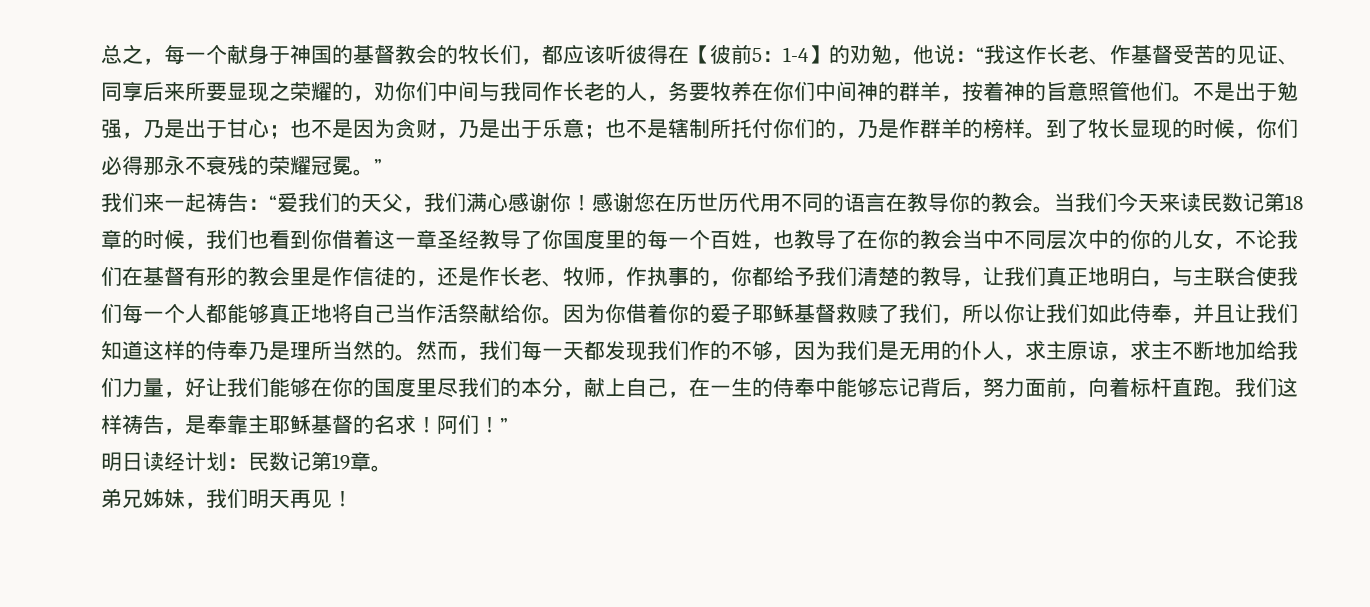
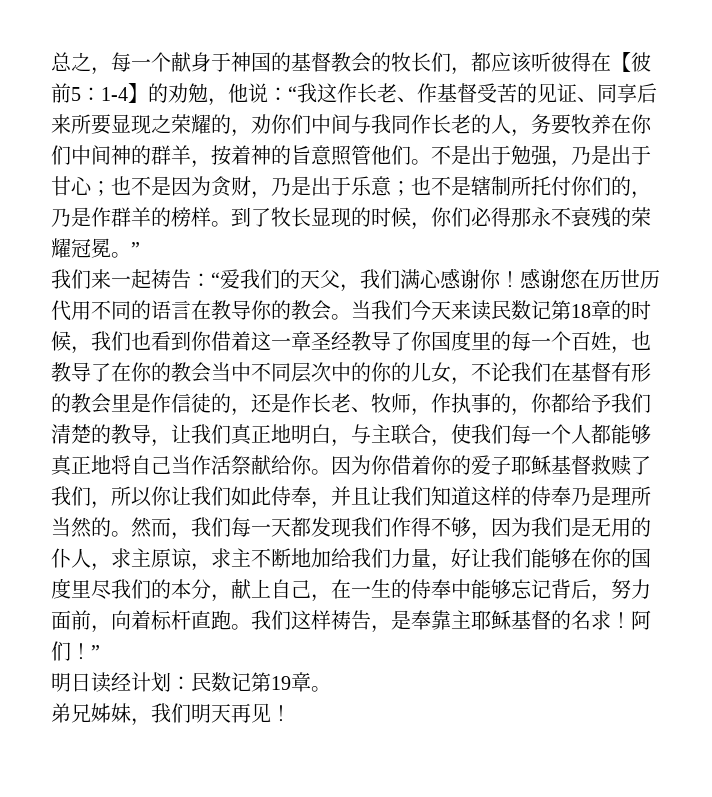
- 当我们今天来读民数记第18章的时候，我们也看到你借着这一章圣经教导了你国度里的每一个百姓，也教导了在你的教会当中不同层次中的你的儿女，不论我们在基督有形的教会里是作信徒的，还是作长老、牧师，作执事的，你都给予我们清楚的教导，让我们真正地明白，与主联合使我们每一个人都能够真正地将自己当作活祭献给你。
+ 当我们今天来读民数记第18章的时候，我们也看到你借着这一章圣经教导了你国度里的每一个百姓，也教导了在你的教会当中不同层次中的你的儿女，不论我们在基督有形的教会里是作信徒的，还是作长老、牧师，作执事的，你都给予我们清楚的教导，让我们真正地明白，与主联合，使我们每一个人都能够真正地将自己当作活祭献给你。
- 然而，我们每一天都发现我们作的不够，因为我们是无用的仆人，求主原谅，求主不断地加给我们力量，好让我们能够在你的国度里尽我们的本分，献上自己，在一生的侍奉中能够忘记背后，努力面前，向着标杆直跑。
+ 然而，我们每一天都发现我们作得不够，因为我们是无用的仆人，求主原谅，求主不断地加给我们力量，好让我们能够在你的国度里尽我们的本分，献上自己，在一生的侍奉中能够忘记背后，努力面前，向着标杆直跑。

